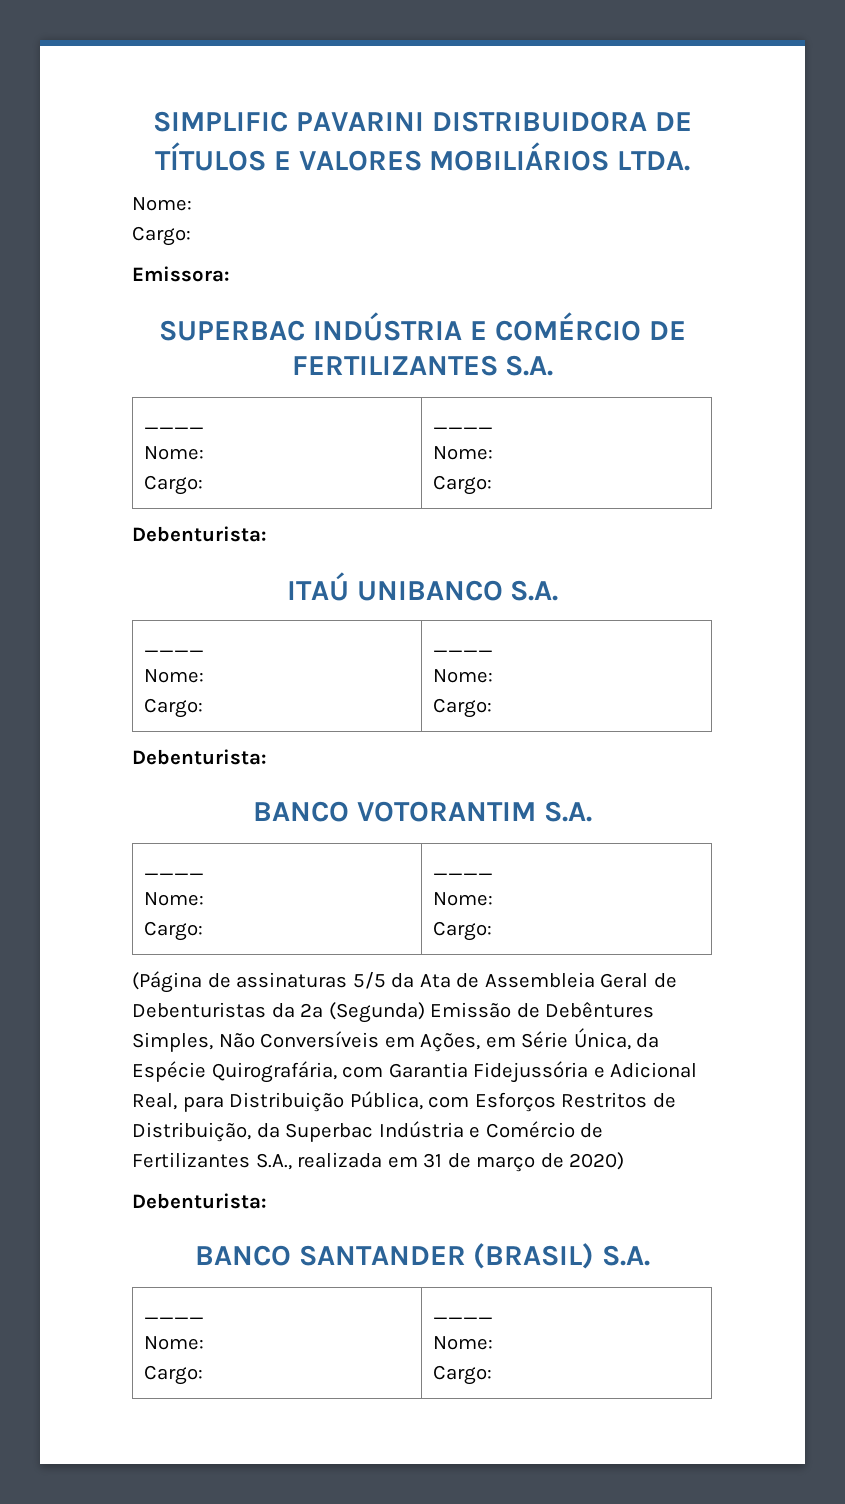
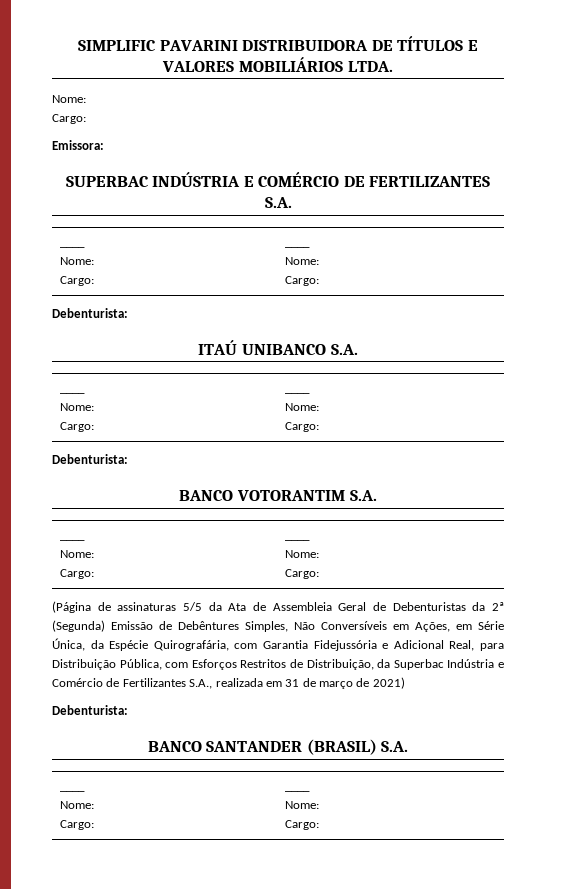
- (Página de assinaturas 5/5 da Ata de Assembleia Geral de Debenturistas da 2ª (Segunda) Emissão de Debêntures Simples, Não Conversíveis em Ações, em Série Única, da Espécie Quirografária, com Garantia Fidejussória e Adicional Real, para Distribuição Pública, com Esforços Restritos de Distribuição, da Superbac Indústria e Comércio de Fertilizantes S.A., realizada em 31 de março de 2020)
+ (Página de assinaturas 5/5 da Ata de Assembleia Geral de Debenturistas da 2ª (Segunda) Emissão de Debêntures Simples, Não Conversíveis em Ações, em Série Única, da Espécie Quirografária, com Garantia Fidejussória e Adicional Real, para Distribuição Pública, com Esforços Restritos de Distribuição, da Superbac Indústria e Comércio de Fertilizantes S.A., realizada em 31 de março de 2021)

